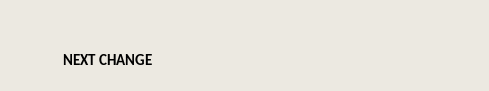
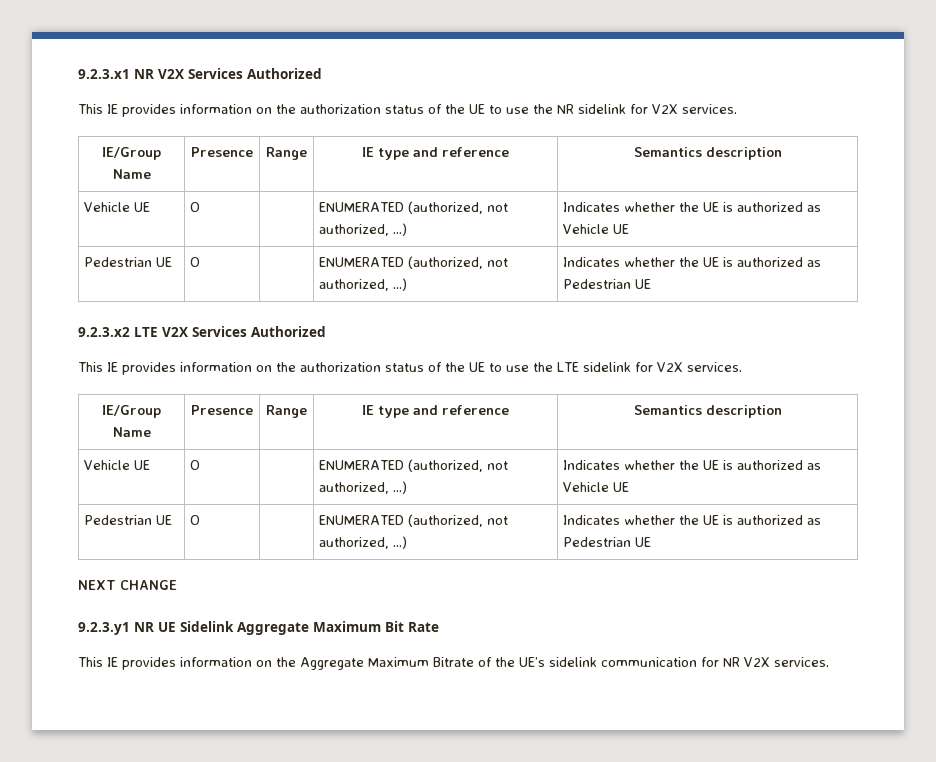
+ 9.2.3.x1 NR V2X Services Authorized
+ This IE provides information on the authorization status of the UE to use the NR sidelink for V2X services.
+ IE/Group Name | Presence | Range | IE type and reference | Semantics description
+ Vehicle UE | O | | ENUMERATED (authorized, not authorized, ...) | Indicates whether the UE is authorized as Vehicle UE
+ Pedestrian UE | O | | ENUMERATED (authorized, not authorized, ...) | Indicates whether the UE is authorized as Pedestrian UE
+ 9.2.3.x2 LTE V2X Services Authorized
+ This IE provides information on the authorization status of the UE to use the LTE sidelink for V2X services.
+ IE/Group Name | Presence | Range | IE type and reference | Semantics description
+ Vehicle UE | O | | ENUMERATED (authorized, not authorized, ...) | Indicates whether the UE is authorized as Vehicle UE
+ Pedestrian UE | O | | ENUMERATED (authorized, not authorized, ...) | Indicates whether the UE is authorized as Pedestrian UE
  NEXT CHANGE
+ 9.2.3.y1 NR UE Sidelink Aggregate Maximum Bit Rate
+ This IE provides information on the Aggregate Maximum Bitrate of the UE’s sidelink communication for NR V2X services.

